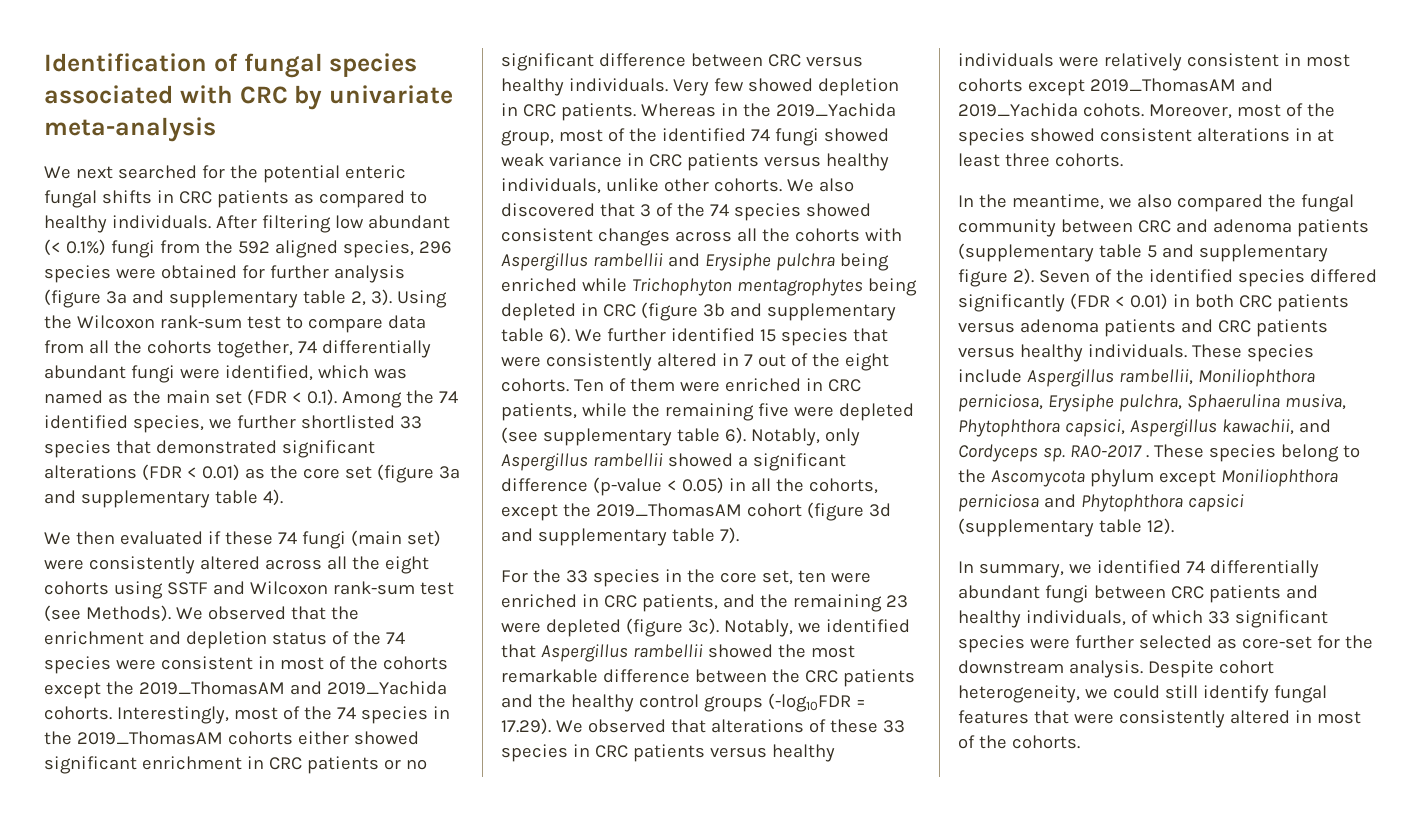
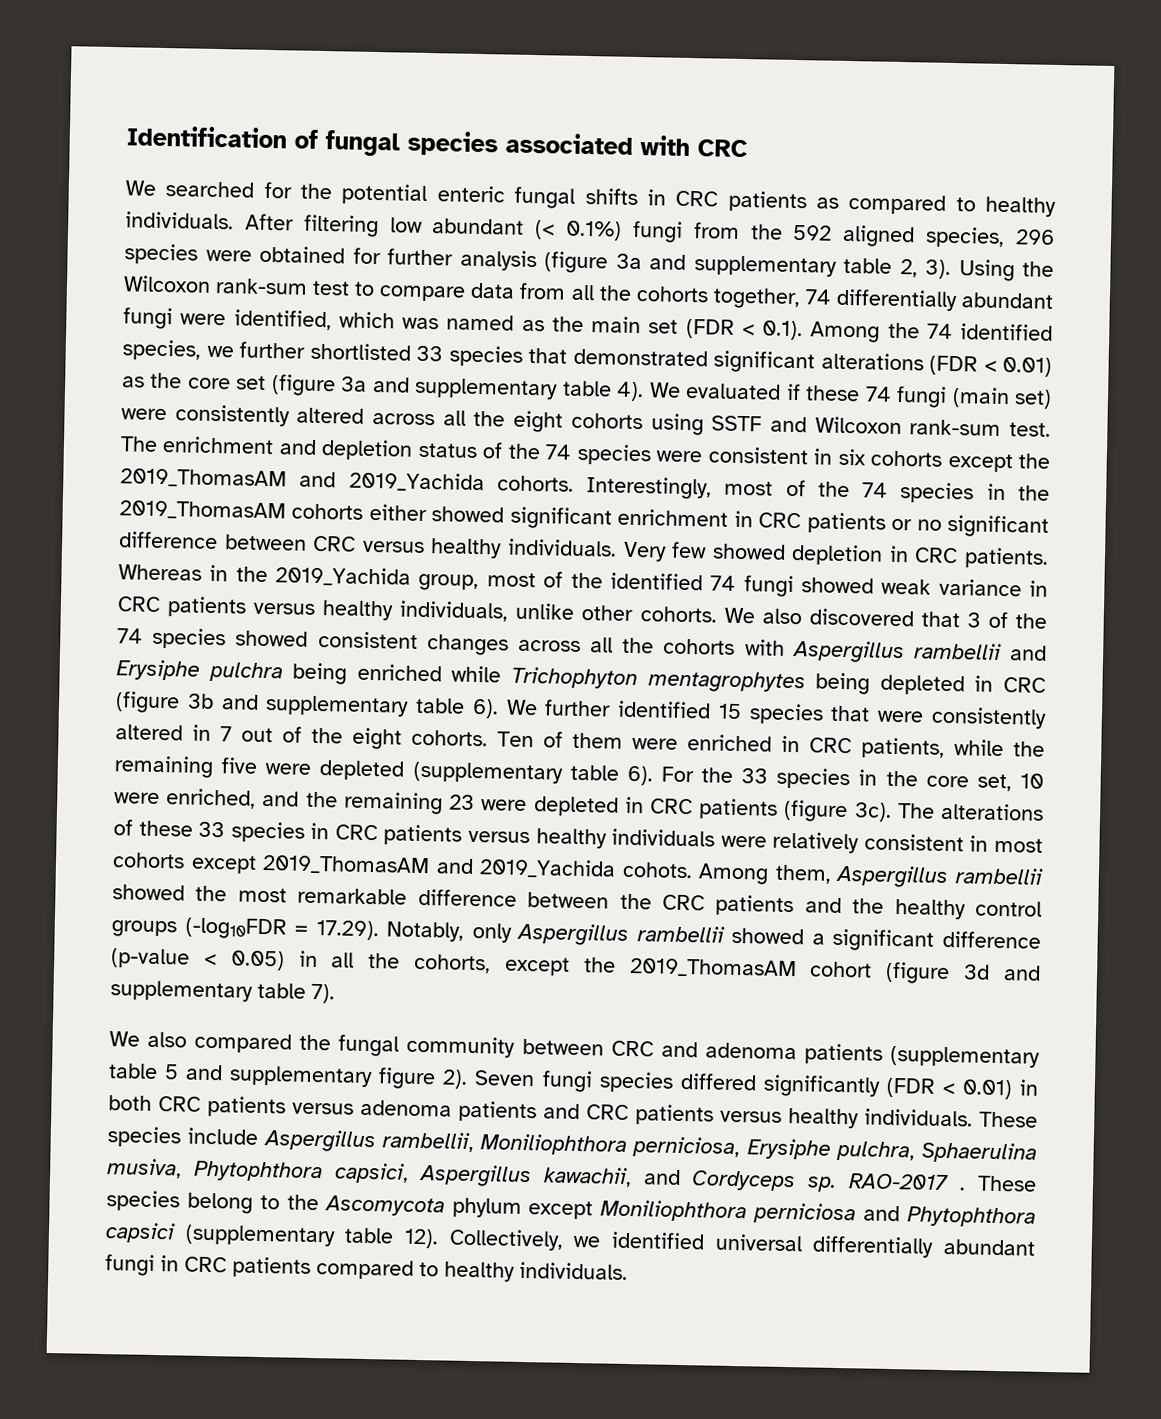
- Identification of fungal species associated with CRC by univariate meta-analysis
- We next searched for the potential enteric fungal shifts in CRC patients as compared to healthy individuals.
+ Identification of fungal species associated with CRC
+ We searched for the potential enteric fungal shifts in CRC patients as compared to healthy individuals.
- Using the Wilcoxon rank-sum test to compare data from all the cohorts together, 74 differentially abundant fungi were identified, which was named as the main set (FDR < 0.1). Among the 74 identified species, we further shortlisted 33 species that demonstrated significant alterations (FDR < 0.01) as the core set (figure 3a and supplementary table 4).
- We then evaluated if these 74 fungi (main set) were consistently altered across all the eight cohorts using SSTF and Wilcoxon rank-sum test (see Methods). We observed that the enrichment and depletion status of the 74 species were consistent in most of the cohorts except the 2019_ThomasAM and 2019_Yachida cohorts.
+ Using the Wilcoxon rank-sum test to compare data from all the cohorts together, 74 differentially abundant fungi were identified, which was named as the main set (FDR < 0.1). Among the 74 identified species, we further shortlisted 33 species that demonstrated significant alterations (FDR < 0.01) as the core set (figure 3a and supplementary table 4). We evaluated if these 74 fungi (main set) were consistently altered across all the eight cohorts using SSTF and Wilcoxon rank-sum test. The enrichment and depletion status of the 74 species were consistent in six cohorts except the 2019_ThomasAM and 2019_Yachida cohorts.
- Ten of them were enriched in CRC patients, while the remaining five were depleted (see supplementary table 6). Notably, only Aspergillus rambellii showed a significant difference (p-value < 0.05) in all the cohorts, except the 2019_ThomasAM cohort (figure 3d and supplementary table 7).
+ Ten of them were enriched in CRC patients, while the remaining five were depleted (supplementary table 6). For the 33 species in the core set, 10 were enriched, and the remaining 23 were depleted in CRC patients (figure 3c). The alterations of these 33 species in CRC patients versus healthy individuals were relatively consistent in most cohorts except 2019_ThomasAM and 2019_Yachida cohots. Among them, Aspergillus rambellii showed the most remarkable difference between the CRC patients and the healthy control groups (-log10FDR = 17.29). Notably, only Aspergillus rambellii showed a significant difference (p-value < 0.05) in all the cohorts, except the 2019_ThomasAM cohort (figure 3d and supplementary table 7).
- For the 33 species in the core set, ten were enriched in CRC patients, and the remaining 23 were depleted (figure 3c). Notably, we identified that Aspergillus rambellii showed the most remarkable difference between the CRC patients and the healthy control groups (-log10FDR = 17.29). We observed that alterations of these 33 species in CRC patients versus healthy individuals were relatively consistent in most cohorts except 2019_ThomasAM and 2019_Yachida cohots. Moreover, most of the species showed consistent alterations in at least three cohorts.
- In the meantime, we also compared the fungal community between CRC and adenoma patients (supplementary table 5 and supplementary figure 2).
+ We also compared the fungal community between CRC and adenoma patients (supplementary table 5 and supplementary figure 2).
- Seven of the identified species differed significantly (FDR < 0.01) in both CRC patients versus adenoma patients and CRC patients versus healthy individuals.
+ Seven fungi species differed significantly (FDR < 0.01) in both CRC patients versus adenoma patients and CRC patients versus healthy individuals.
- These species belong to the Ascomycota phylum except Moniliophthora perniciosa and Phytophthora capsici (supplementary table 12).
- In summary, we identified 74 differentially abundant fungi between CRC patients and healthy individuals, of which 33 significant species were further selected as core-set for the downstream analysis. Despite cohort heterogeneity, we could still identify fungal features that were consistently altered in most of the cohorts.
+ These species belong to the Ascomycota phylum except Moniliophthora perniciosa and Phytophthora capsici (supplementary table 12). Collectively, we identified universal differentially abundant fungi in CRC patients compared to healthy individuals.

